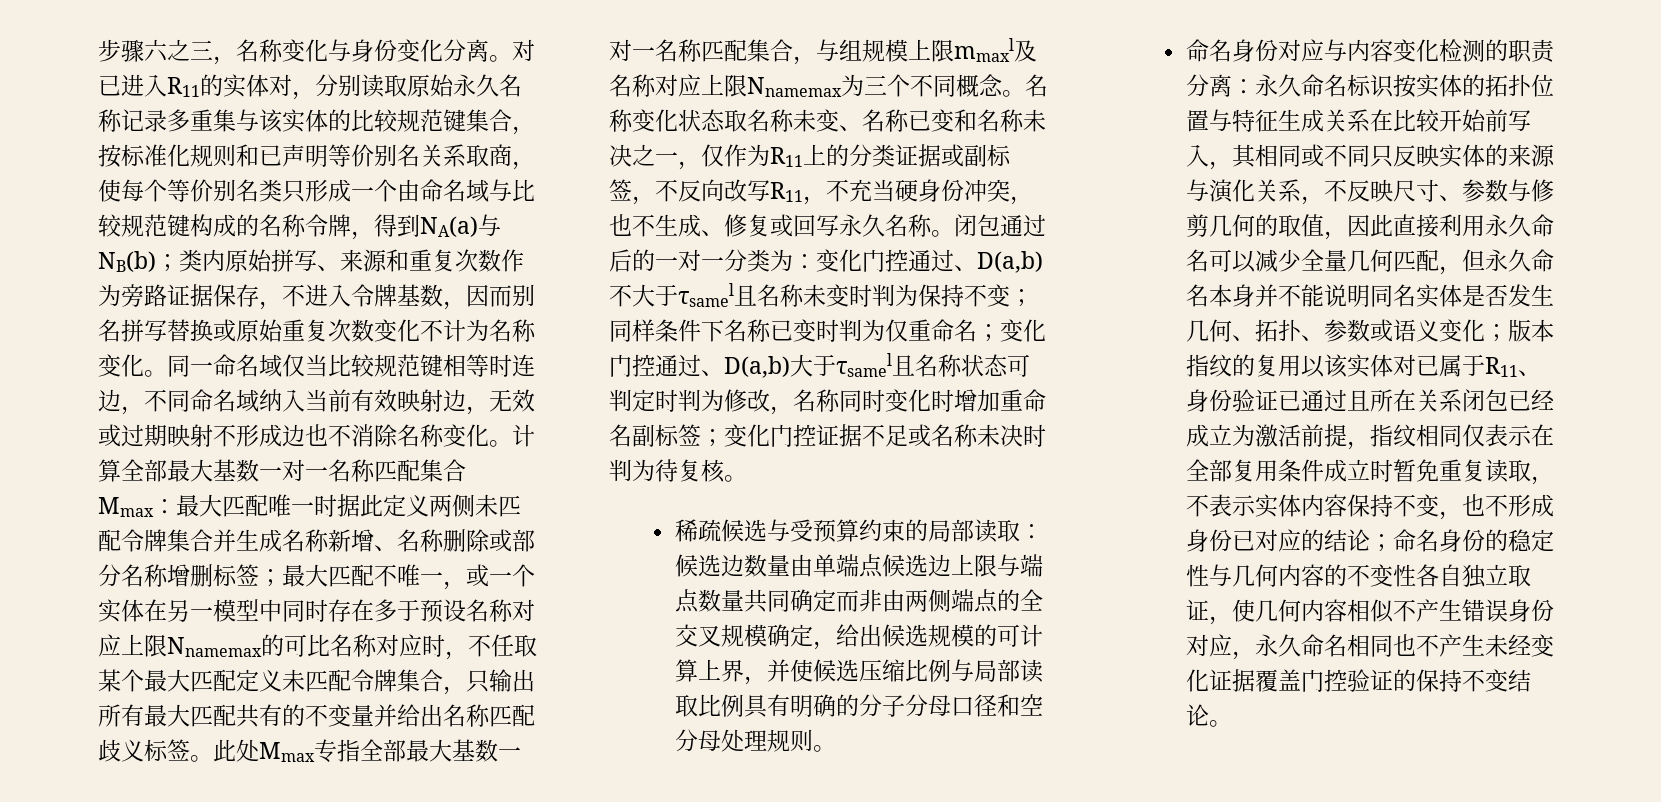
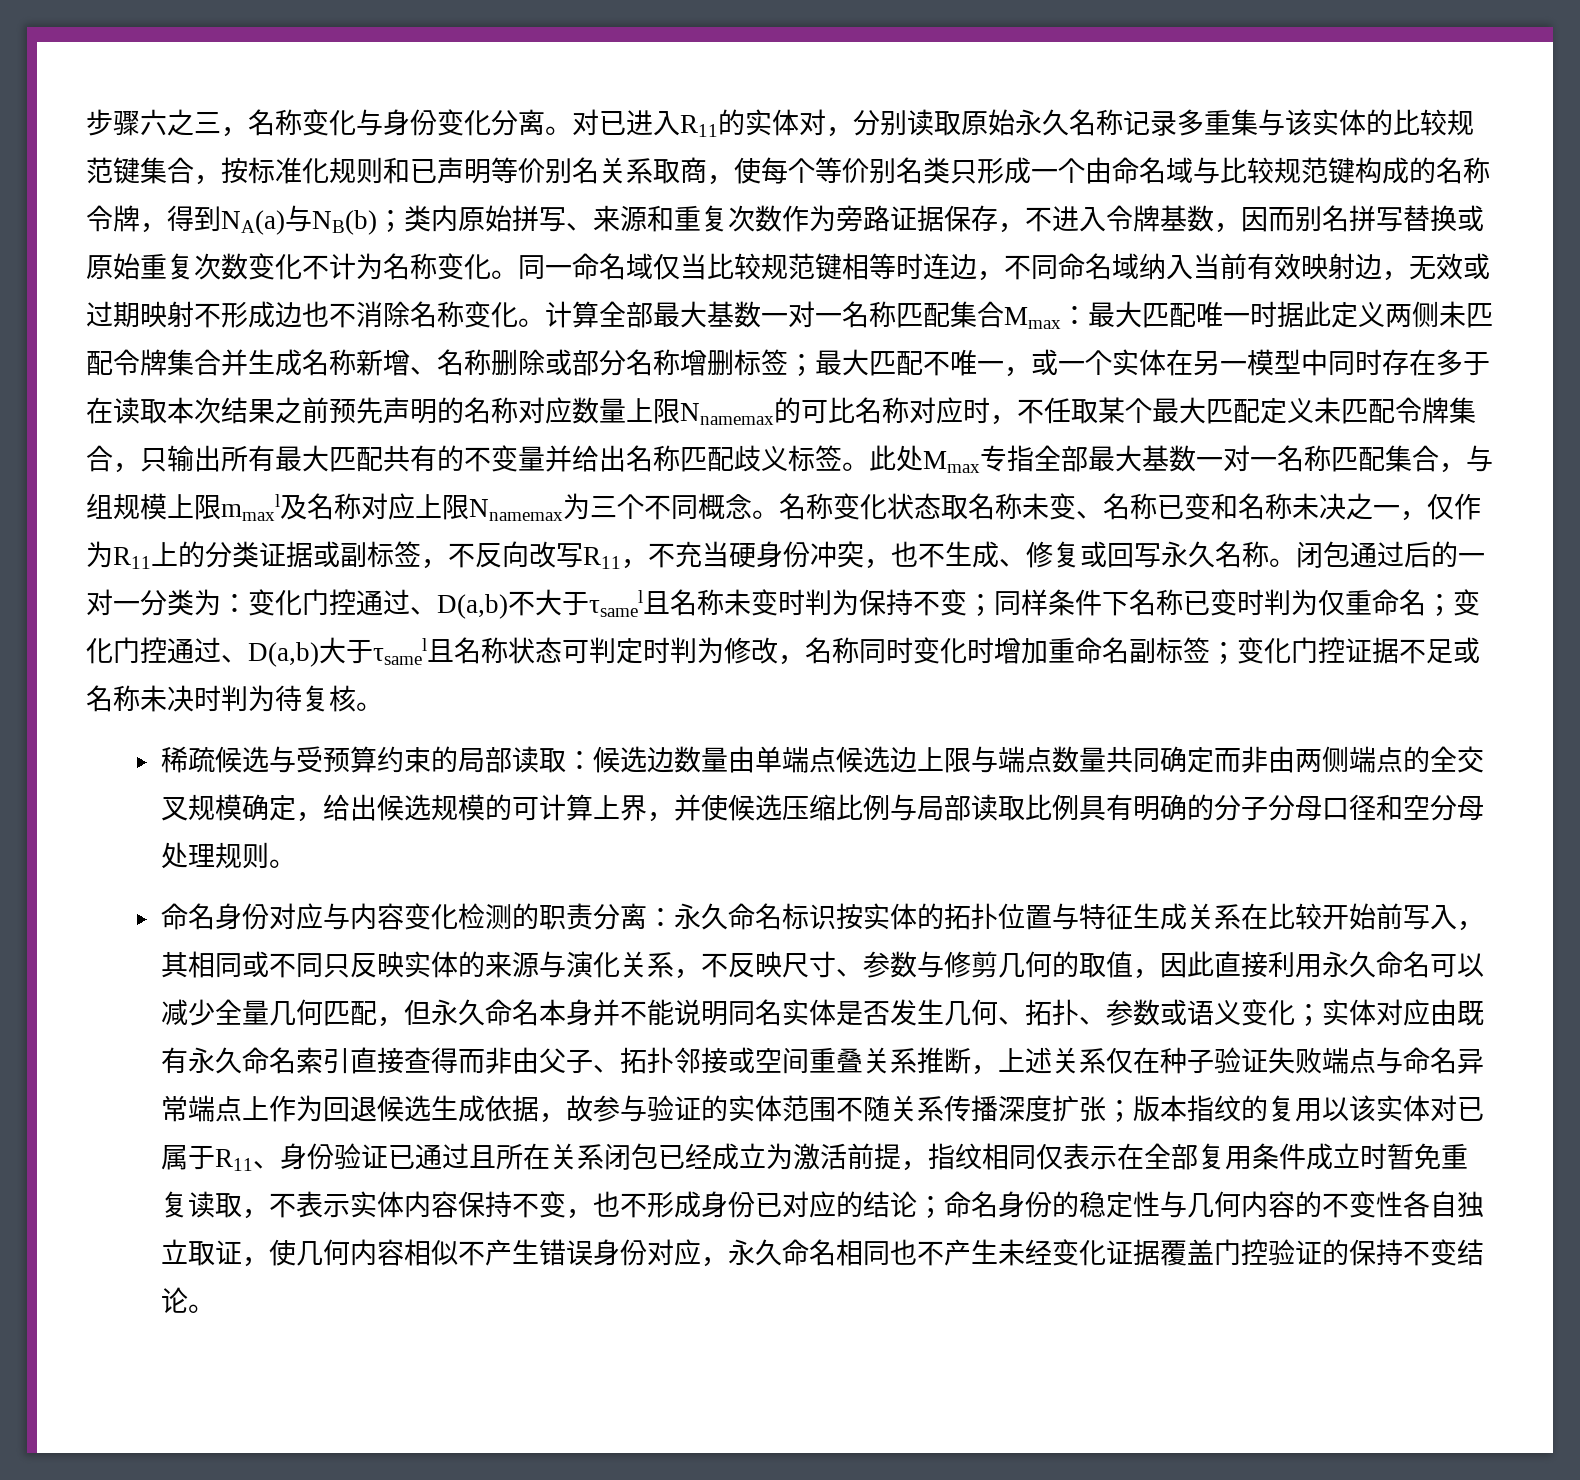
- 最大匹配不唯一，或一个实体在另一模型中同时存在多于预设名称对应上限Nnamemax的可比名称对应时，不任取某个最大匹配定义未匹配令牌集合，只输出所有最大匹配共有的不变量并给出名称匹配歧义标签。
+ 最大匹配不唯一，或一个实体在另一模型中同时存在多于在读取本次结果之前预先声明的名称对应数量上限Nnamemax的可比名称对应时，不任取某个最大匹配定义未匹配令牌集合，只输出所有最大匹配共有的不变量并给出名称匹配歧义标签。
+ 实体对应由既有永久命名索引直接查得而非由父子、拓扑邻接或空间重叠关系推断，上述关系仅在种子验证失败端点与命名异常端点上作为回退候选生成依据，故参与验证的实体范围不随关系传播深度扩张；

